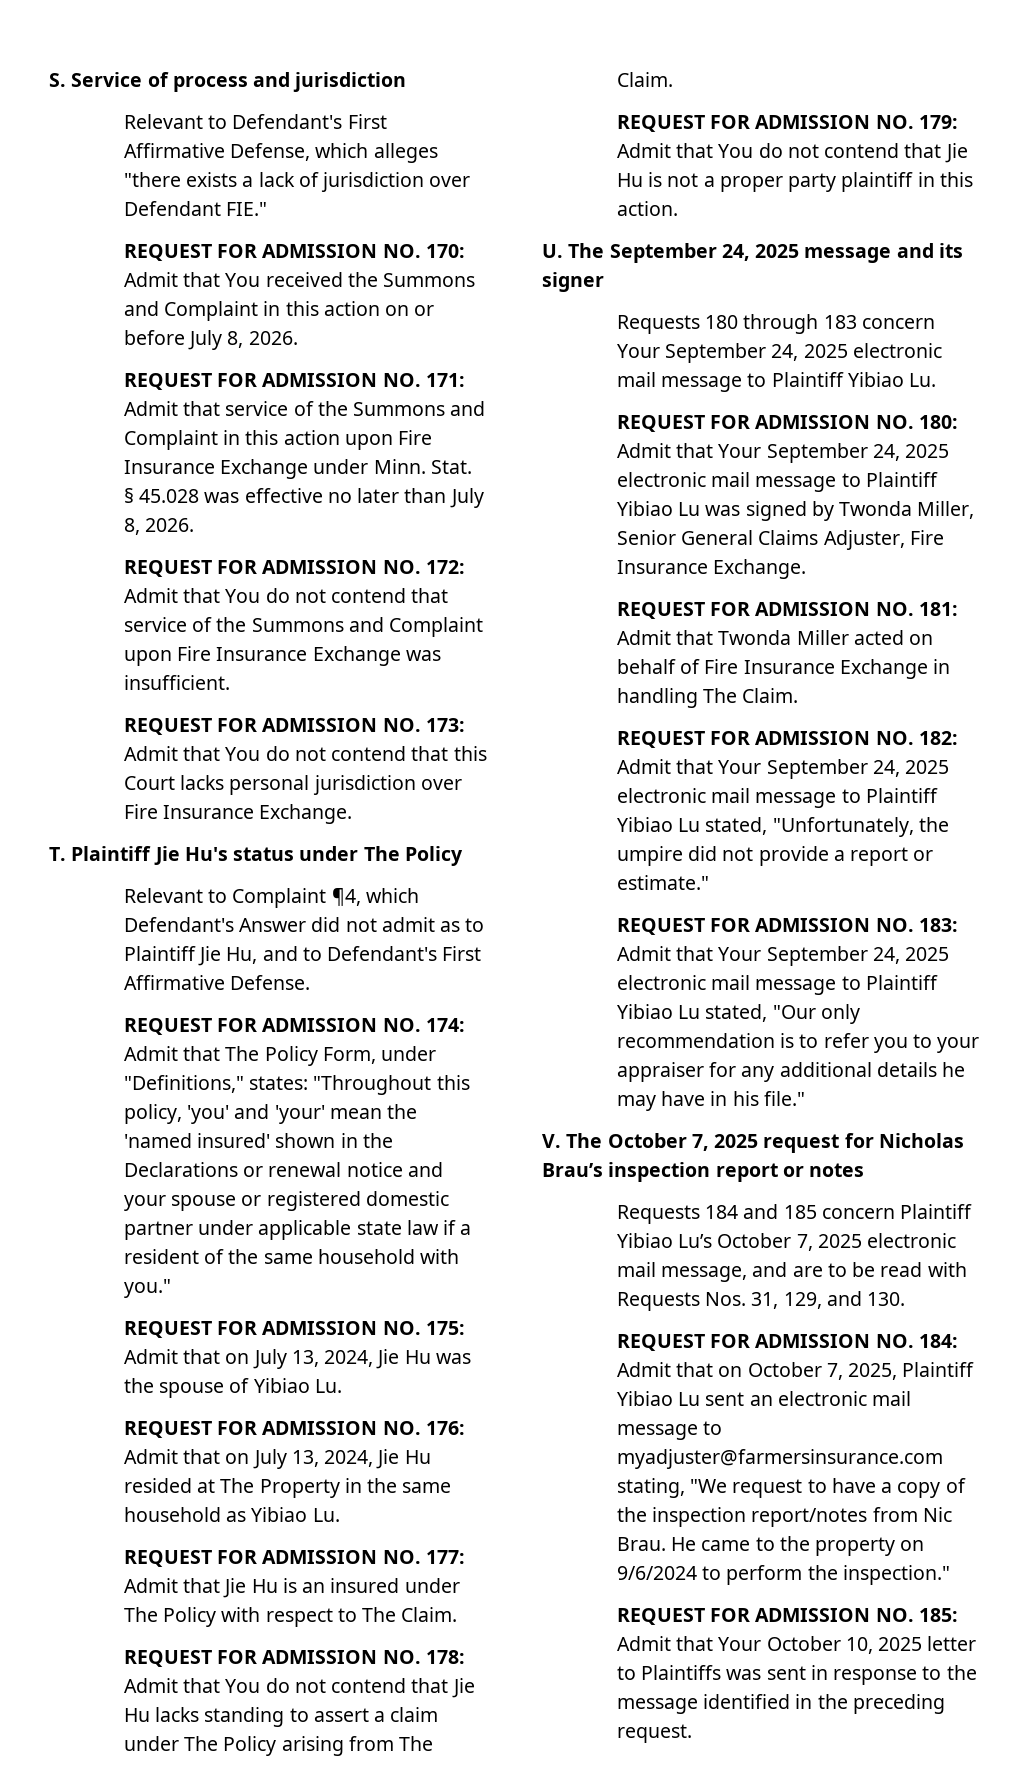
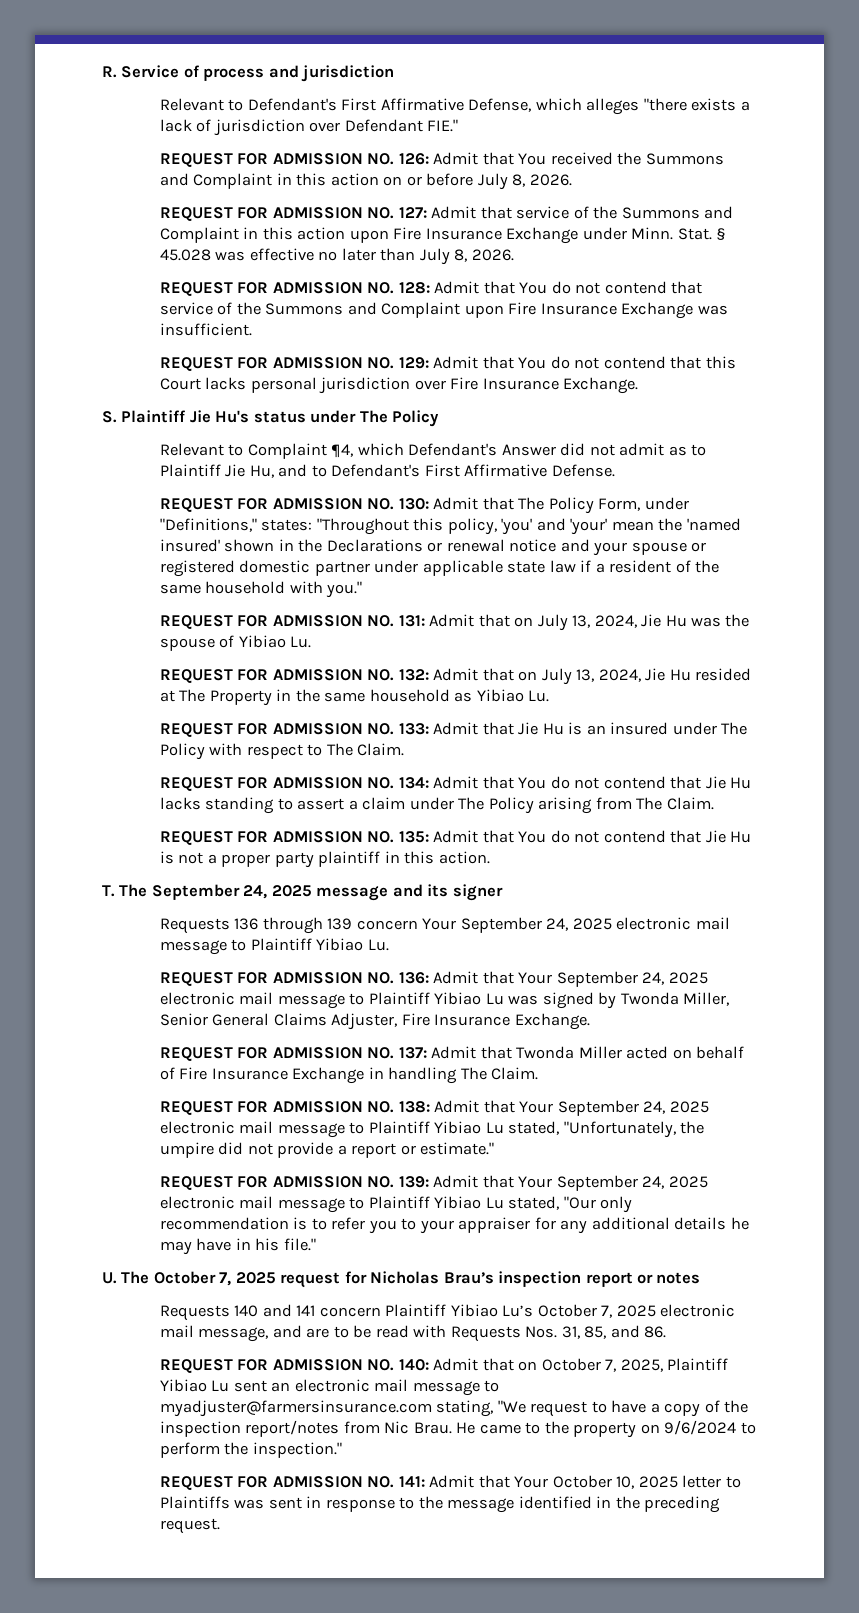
- S. Service of process and jurisdiction
+ R. Service of process and jurisdiction
- REQUEST FOR ADMISSION NO. 170: Admit that You received the Summons and Complaint in this action on or before July 8, 2026.
+ REQUEST FOR ADMISSION NO. 126: Admit that You received the Summons and Complaint in this action on or before July 8, 2026.
- REQUEST FOR ADMISSION NO. 171: Admit that service of the Summons and Complaint in this action upon Fire Insurance Exchange under Minn.
+ REQUEST FOR ADMISSION NO. 127: Admit that service of the Summons and Complaint in this action upon Fire Insurance Exchange under Minn.
- REQUEST FOR ADMISSION NO. 172: Admit that You do not contend that service of the Summons and Complaint upon Fire Insurance Exchange was insufficient.
+ REQUEST FOR ADMISSION NO. 128: Admit that You do not contend that service of the Summons and Complaint upon Fire Insurance Exchange was insufficient.
- REQUEST FOR ADMISSION NO. 173: Admit that You do not contend that this Court lacks personal jurisdiction over Fire Insurance Exchange.
+ REQUEST FOR ADMISSION NO. 129: Admit that You do not contend that this Court lacks personal jurisdiction over Fire Insurance Exchange.
- T. Plaintiff Jie Hu's status under The Policy
+ S. Plaintiff Jie Hu's status under The Policy
- REQUEST FOR ADMISSION NO. 174: Admit that The Policy Form, under "Definitions," states: "Throughout this policy, 'you' and 'your' mean the 'named insured' shown in the Declarations or renewal notice and your spouse or registered domestic partner under applicable state law if a resident of the same household with you."
+ REQUEST FOR ADMISSION NO. 130: Admit that The Policy Form, under "Definitions," states: "Throughout this policy, 'you' and 'your' mean the 'named insured' shown in the Declarations or renewal notice and your spouse or registered domestic partner under applicable state law if a resident of the same household with you."
- REQUEST FOR ADMISSION NO. 175: Admit that on July 13, 2024, Jie Hu was the spouse of Yibiao Lu.
+ REQUEST FOR ADMISSION NO. 131: Admit that on July 13, 2024, Jie Hu was the spouse of Yibiao Lu.
- REQUEST FOR ADMISSION NO. 176: Admit that on July 13, 2024, Jie Hu resided at The Property in the same household as Yibiao Lu.
+ REQUEST FOR ADMISSION NO. 132: Admit that on July 13, 2024, Jie Hu resided at The Property in the same household as Yibiao Lu.
- REQUEST FOR ADMISSION NO. 177: Admit that Jie Hu is an insured under The Policy with respect to The Claim.
+ REQUEST FOR ADMISSION NO. 133: Admit that Jie Hu is an insured under The Policy with respect to The Claim.
- REQUEST FOR ADMISSION NO. 178: Admit that You do not contend that Jie Hu lacks standing to assert a claim under The Policy arising from The Claim.
+ REQUEST FOR ADMISSION NO. 134: Admit that You do not contend that Jie Hu lacks standing to assert a claim under The Policy arising from The Claim.
- REQUEST FOR ADMISSION NO. 179: Admit that You do not contend that Jie Hu is not a proper party plaintiff in this action.
+ REQUEST FOR ADMISSION NO. 135: Admit that You do not contend that Jie Hu is not a proper party plaintiff in this action.
- U. The September 24, 2025 message and its signer
+ T. The September 24, 2025 message and its signer
- Requests 180 through 183 concern Your September 24, 2025 electronic mail message to Plaintiff Yibiao Lu.
+ Requests 136 through 139 concern Your September 24, 2025 electronic mail message to Plaintiff Yibiao Lu.
- REQUEST FOR ADMISSION NO. 180: Admit that Your September 24, 2025 electronic mail message to Plaintiff Yibiao Lu was signed by Twonda Miller, Senior General Claims Adjuster, Fire Insurance Exchange.
+ REQUEST FOR ADMISSION NO. 136: Admit that Your September 24, 2025 electronic mail message to Plaintiff Yibiao Lu was signed by Twonda Miller, Senior General Claims Adjuster, Fire Insurance Exchange.
- REQUEST FOR ADMISSION NO. 181: Admit that Twonda Miller acted on behalf of Fire Insurance Exchange in handling The Claim.
+ REQUEST FOR ADMISSION NO. 137: Admit that Twonda Miller acted on behalf of Fire Insurance Exchange in handling The Claim.
- REQUEST FOR ADMISSION NO. 182: Admit that Your September 24, 2025 electronic mail message to Plaintiff Yibiao Lu stated, "Unfortunately, the umpire did not provide a report or estimate."
+ REQUEST FOR ADMISSION NO. 138: Admit that Your September 24, 2025 electronic mail message to Plaintiff Yibiao Lu stated, "Unfortunately, the umpire did not provide a report or estimate."
- REQUEST FOR ADMISSION NO. 183: Admit that Your September 24, 2025 electronic mail message to Plaintiff Yibiao Lu stated, "Our only recommendation is to refer you to your appraiser for any additional details he may have in his file."
+ REQUEST FOR ADMISSION NO. 139: Admit that Your September 24, 2025 electronic mail message to Plaintiff Yibiao Lu stated, "Our only recommendation is to refer you to your appraiser for any additional details he may have in his file."
- V. The October 7, 2025 request for Nicholas Brau’s inspection report or notes
+ U. The October 7, 2025 request for Nicholas Brau’s inspection report or notes
- Requests 184 and 185 concern Plaintiff Yibiao Lu’s October 7, 2025 electronic mail message, and are to be read with Requests Nos. 31, 129, and 130.
- REQUEST FOR ADMISSION NO. 184: Admit that on October 7, 2025, Plaintiff Yibiao Lu sent an electronic mail message to myadjuster@farmersinsurance.com stating, "We request to have a copy of the inspection report/notes from Nic Brau.
+ Requests 140 and 141 concern Plaintiff Yibiao Lu’s October 7, 2025 electronic mail message, and are to be read with Requests Nos. 31, 85, and 86.
+ REQUEST FOR ADMISSION NO. 140: Admit that on October 7, 2025, Plaintiff Yibiao Lu sent an electronic mail message to myadjuster@farmersinsurance.com stating, "We request to have a copy of the inspection report/notes from Nic Brau.
- REQUEST FOR ADMISSION NO. 185: Admit that Your October 10, 2025 letter to Plaintiffs was sent in response to the message identified in the preceding request.
+ REQUEST FOR ADMISSION NO. 141: Admit that Your October 10, 2025 letter to Plaintiffs was sent in response to the message identified in the preceding request.

